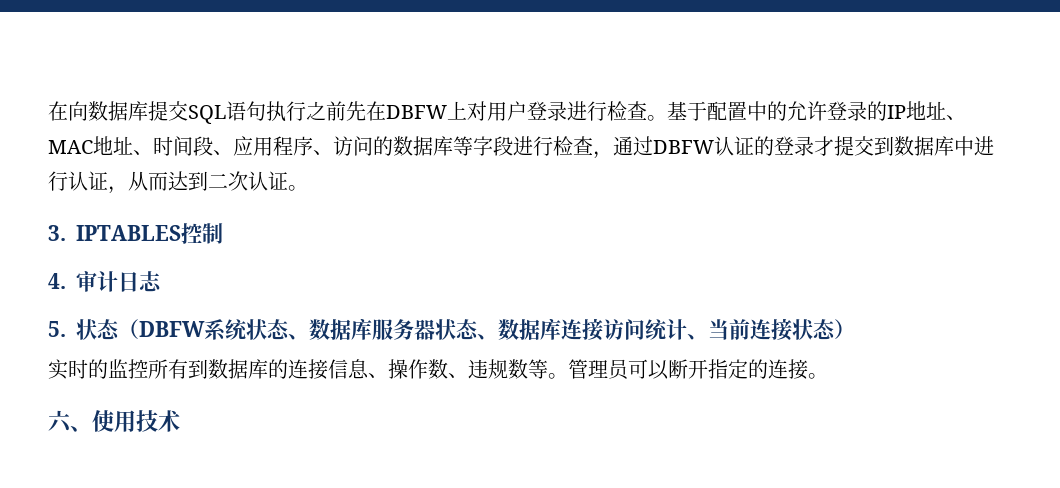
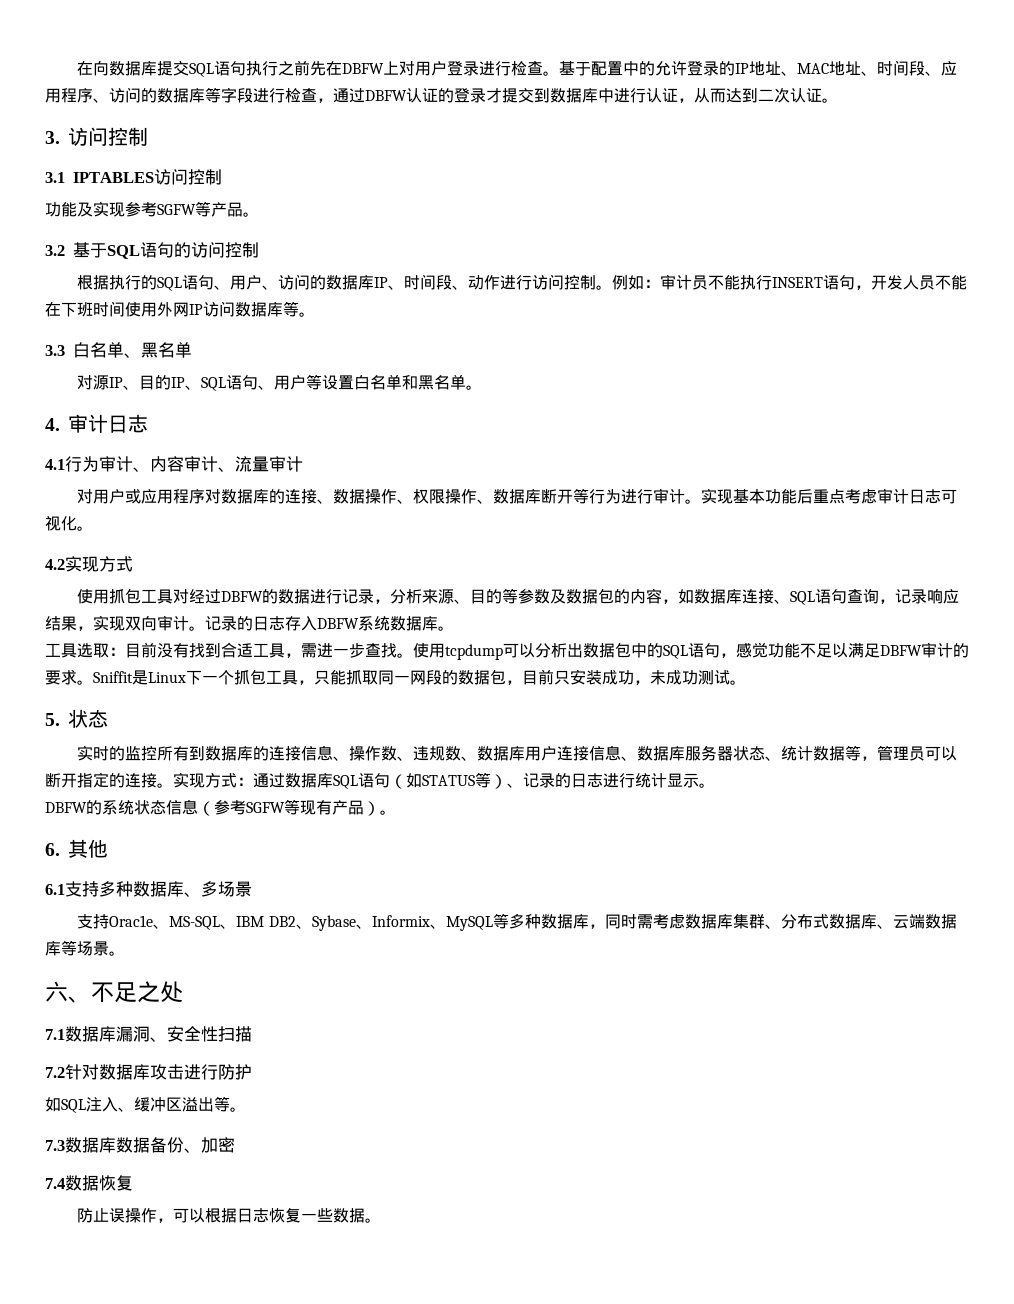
- 3. IPTABLES控制
+ 3.访问控制
+ 3.1 IPTABLES访问控制
+ 功能及实现参考SGFW等产品。
+ 3.2基于SQL语句的访问控制
+ 根据执行的SQL语句、用户、访问的数据库IP、时间段、动作进行访问控制。例如：审计员不能执行INSERT语句，开发人员不能在下班时间使用外网IP访问数据库等。
+ 3.3白名单、黑名单
+ 对源IP、目的IP、SQL语句、用户等设置白名单和黑名单。
  4.审计日志
- 5.状态（DBFW系统状态、数据库服务器状态、数据库连接访问统计、当前连接状态）
+ 4.1行为审计、内容审计、流量审计
+ 对用户或应用程序对数据库的连接、数据操作、权限操作、数据库断开等行为进行审计。实现基本功能后重点考虑审计日志可视化。
+ 4.2实现方式
+ 使用抓包工具对经过DBFW的数据进行记录，分析来源、目的等参数及数据包的内容，如数据库连接、SQL语句查询，记录响应结果，实现双向审计。记录的日志存入DBFW系统数据库。
+ 工具选取：目前没有找到合适工具，需进一步查找。使用tcpdump可以分析出数据包中的SQL语句，感觉功能不足以满足DBFW审计的要求。Sniffit是Linux下一个抓包工具，只能抓取同一网段的数据包，目前只安装成功，未成功测试。
+ 5.状态
- 实时的监控所有到数据库的连接信息、操作数、违规数等。管理员可以断开指定的连接。
- 六、使用技术
+ 实时的监控所有到数据库的连接信息、操作数、违规数、数据库用户连接信息、数据库服务器状态、统计数据等，管理员可以断开指定的连接。实现方式：通过数据库SQL语句（如STATUS等）、记录的日志进行统计显示。
+ DBFW的系统状态信息（参考SGFW等现有产品）。
+ 6.其他
+ 6.1支持多种数据库、多场景
+ 支持Orac1e、MS-SQL、IBM DB2、Sybase、Informix、MySQL等多种数据库，同时需考虑数据库集群、分布式数据库、云端数据库等场景。
+ 六、不足之处
+ 7.1数据库漏洞、安全性扫描
+ 7.2针对数据库攻击进行防护
+ 如SQL注入、缓冲区溢出等。
+ 7.3数据库数据备份、加密
+ 7.4数据恢复
+ 防止误操作，可以根据日志恢复一些数据。

